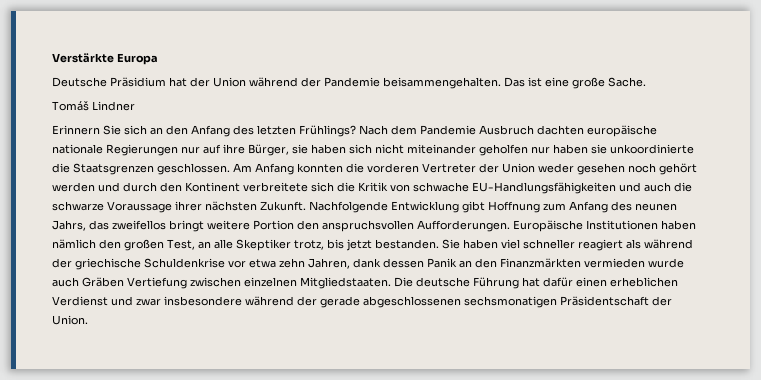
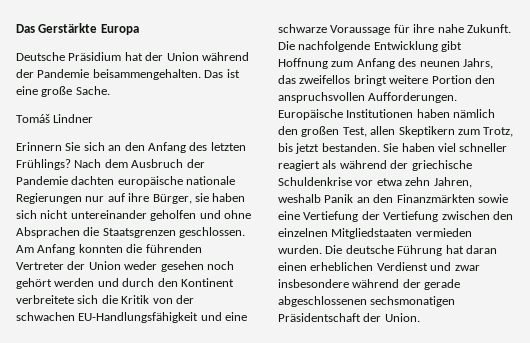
- Verstärkte Europa
+ Das Gerstärkte Europa
- Nach dem Pandemie Ausbruch dachten europäische nationale Regierungen nur auf ihre Bürger, sie haben sich nicht miteinander geholfen nur haben sie unkoordinierte die Staatsgrenzen geschlossen.
+ Nach dem Ausbruch der Pandemie dachten europäische nationale Regierungen nur auf ihre Bürger, sie haben sich nicht untereinander geholfen und ohne Absprachen die Staatsgrenzen geschlossen.
- Am Anfang konnten die vorderen Vertreter der Union weder gesehen noch gehört werden und durch den Kontinent verbreitete sich die Kritik von schwache EU-Handlungsfähigkeiten und auch die schwarze Voraussage ihrer nächsten Zukunft. Nachfolgende Entwicklung gibt Hoffnung zum Anfang des neunen Jahrs, das zweifellos bringt weitere Portion den anspruchsvollen Aufforderungen.
+ Am Anfang konnten die führenden Vertreter der Union weder gesehen noch gehört werden und durch den Kontinent verbreitete sich die Kritik von der schwachen EU-Handlungsfähigkeit und eine schwarze Voraussage für ihre nahe Zukunft. Die nachfolgende Entwicklung gibt Hoffnung zum Anfang des neunen Jahrs, das zweifellos bringt weitere Portion den anspruchsvollen Aufforderungen.
- Europäische Institutionen haben nämlich den großen Test, an alle Skeptiker trotz, bis jetzt bestanden.
+ Europäische Institutionen haben nämlich den großen Test, allen Skeptikern zum Trotz, bis jetzt bestanden.
- Sie haben viel schneller reagiert als während der griechische Schuldenkrise vor etwa zehn Jahren, dank dessen Panik an den Finanzmärkten vermieden wurde auch Gräben Vertiefung zwischen einzelnen Mitgliedstaaten.
+ Sie haben viel schneller reagiert als während der griechische Schuldenkrise vor etwa zehn Jahren, weshalb Panik an den Finanzmärkten sowie eine Vertiefung der Vertiefung zwischen den einzelnen Mitgliedstaaten vermieden wurden.
- Die deutsche Führung hat dafür einen erheblichen Verdienst und zwar insbesondere während der gerade abgeschlossenen sechsmonatigen Präsidentschaft der Union.
+ Die deutsche Führung hat daran einen erheblichen Verdienst und zwar insbesondere während der gerade abgeschlossenen sechsmonatigen Präsidentschaft der Union.

